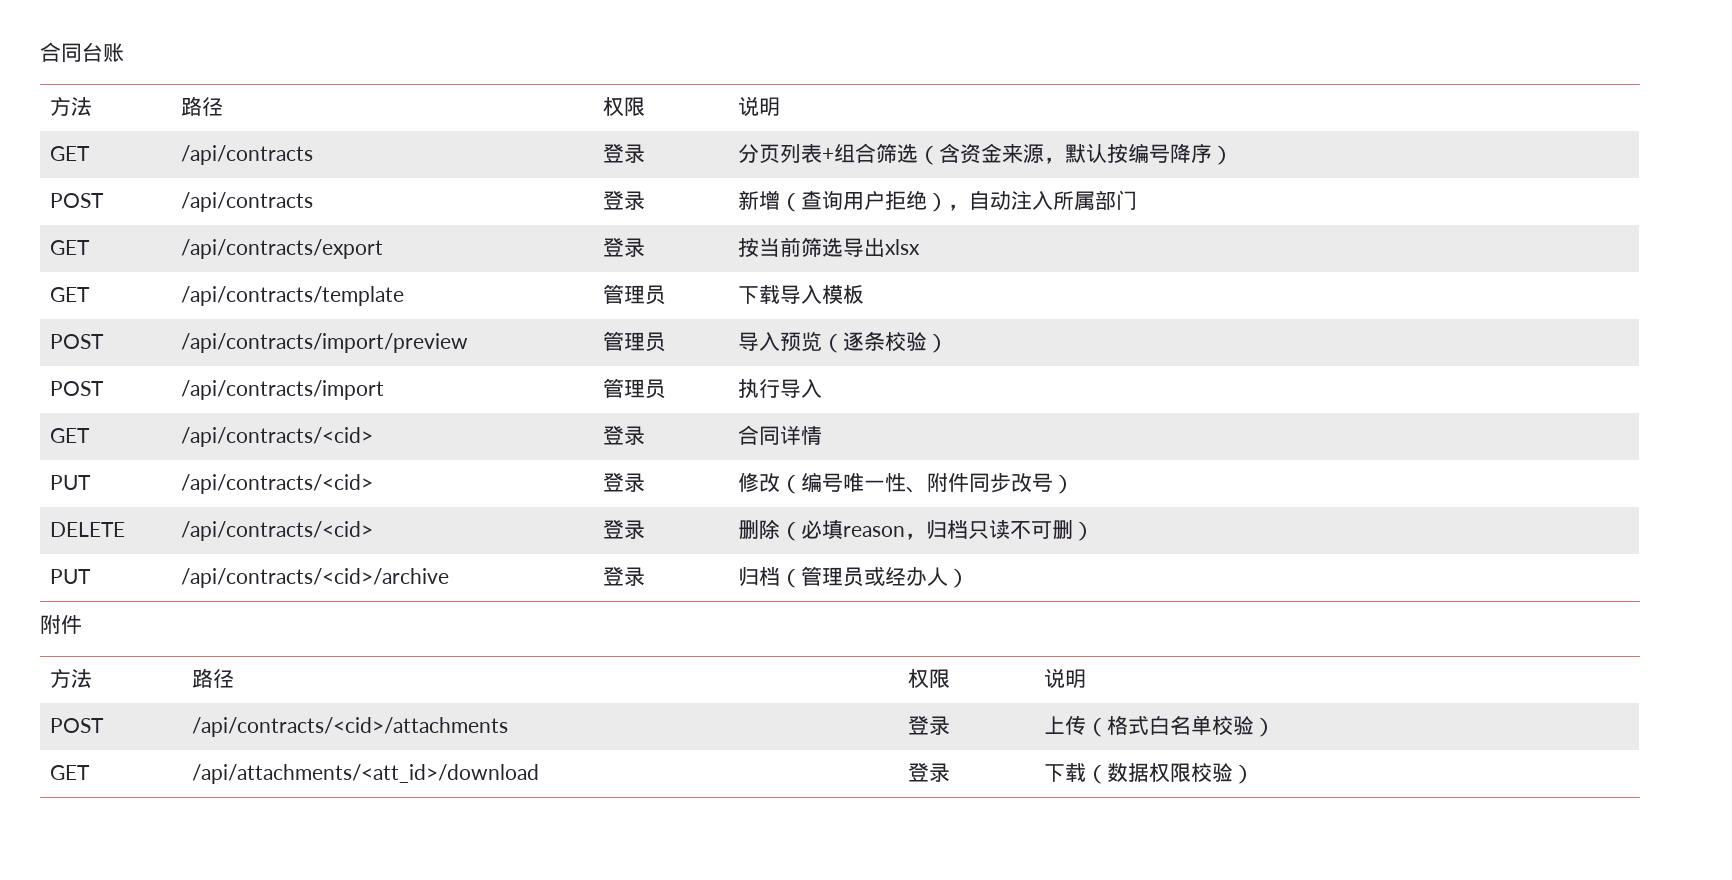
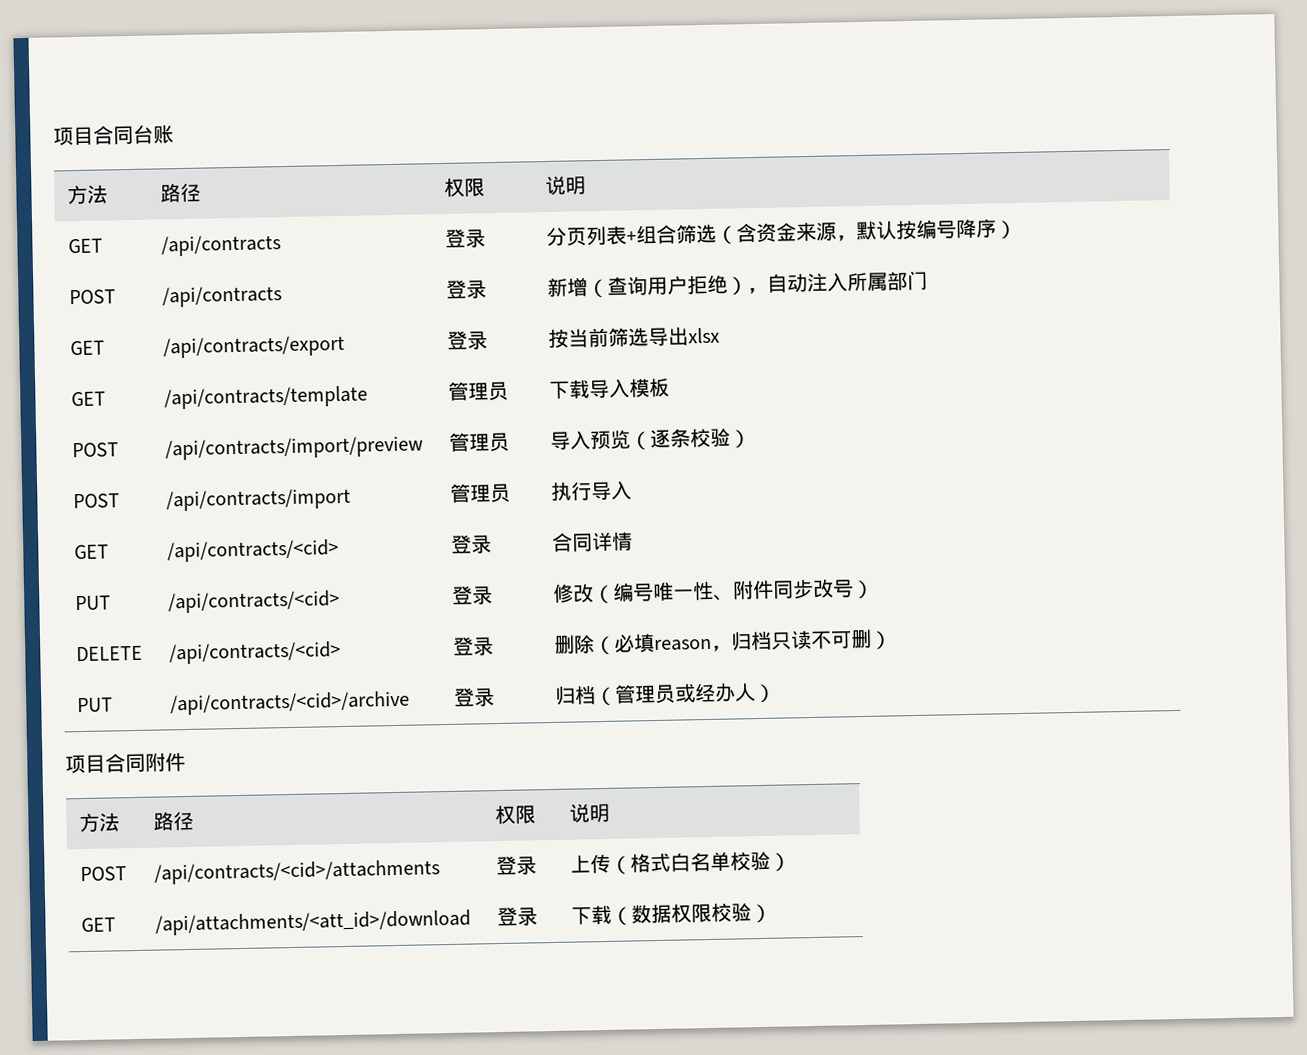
- 合同台账
+ 项目合同台账
  PUT | /api/contracts/<cid>/archive | 登录 | 归档（管理员或经办人）
- 附件
+ 项目合同附件

